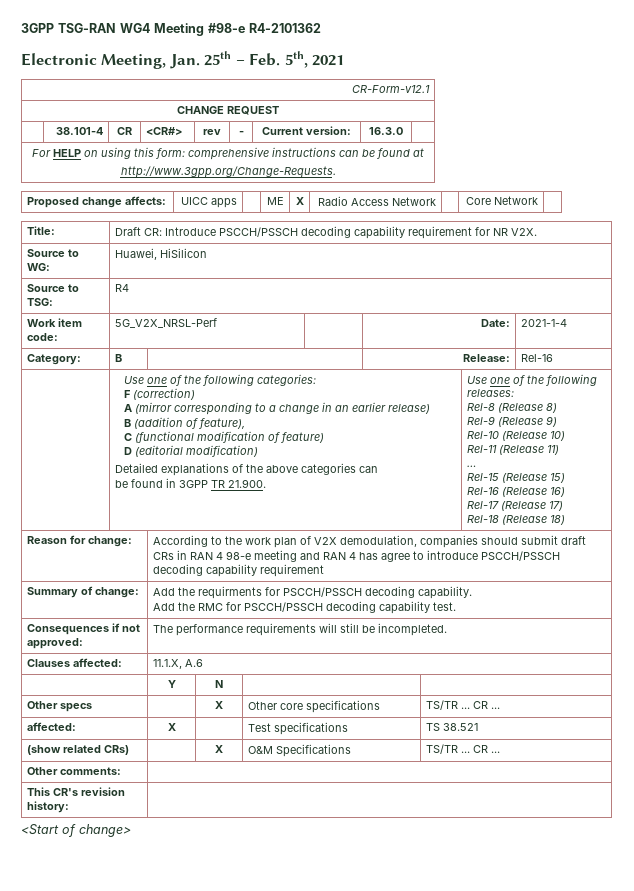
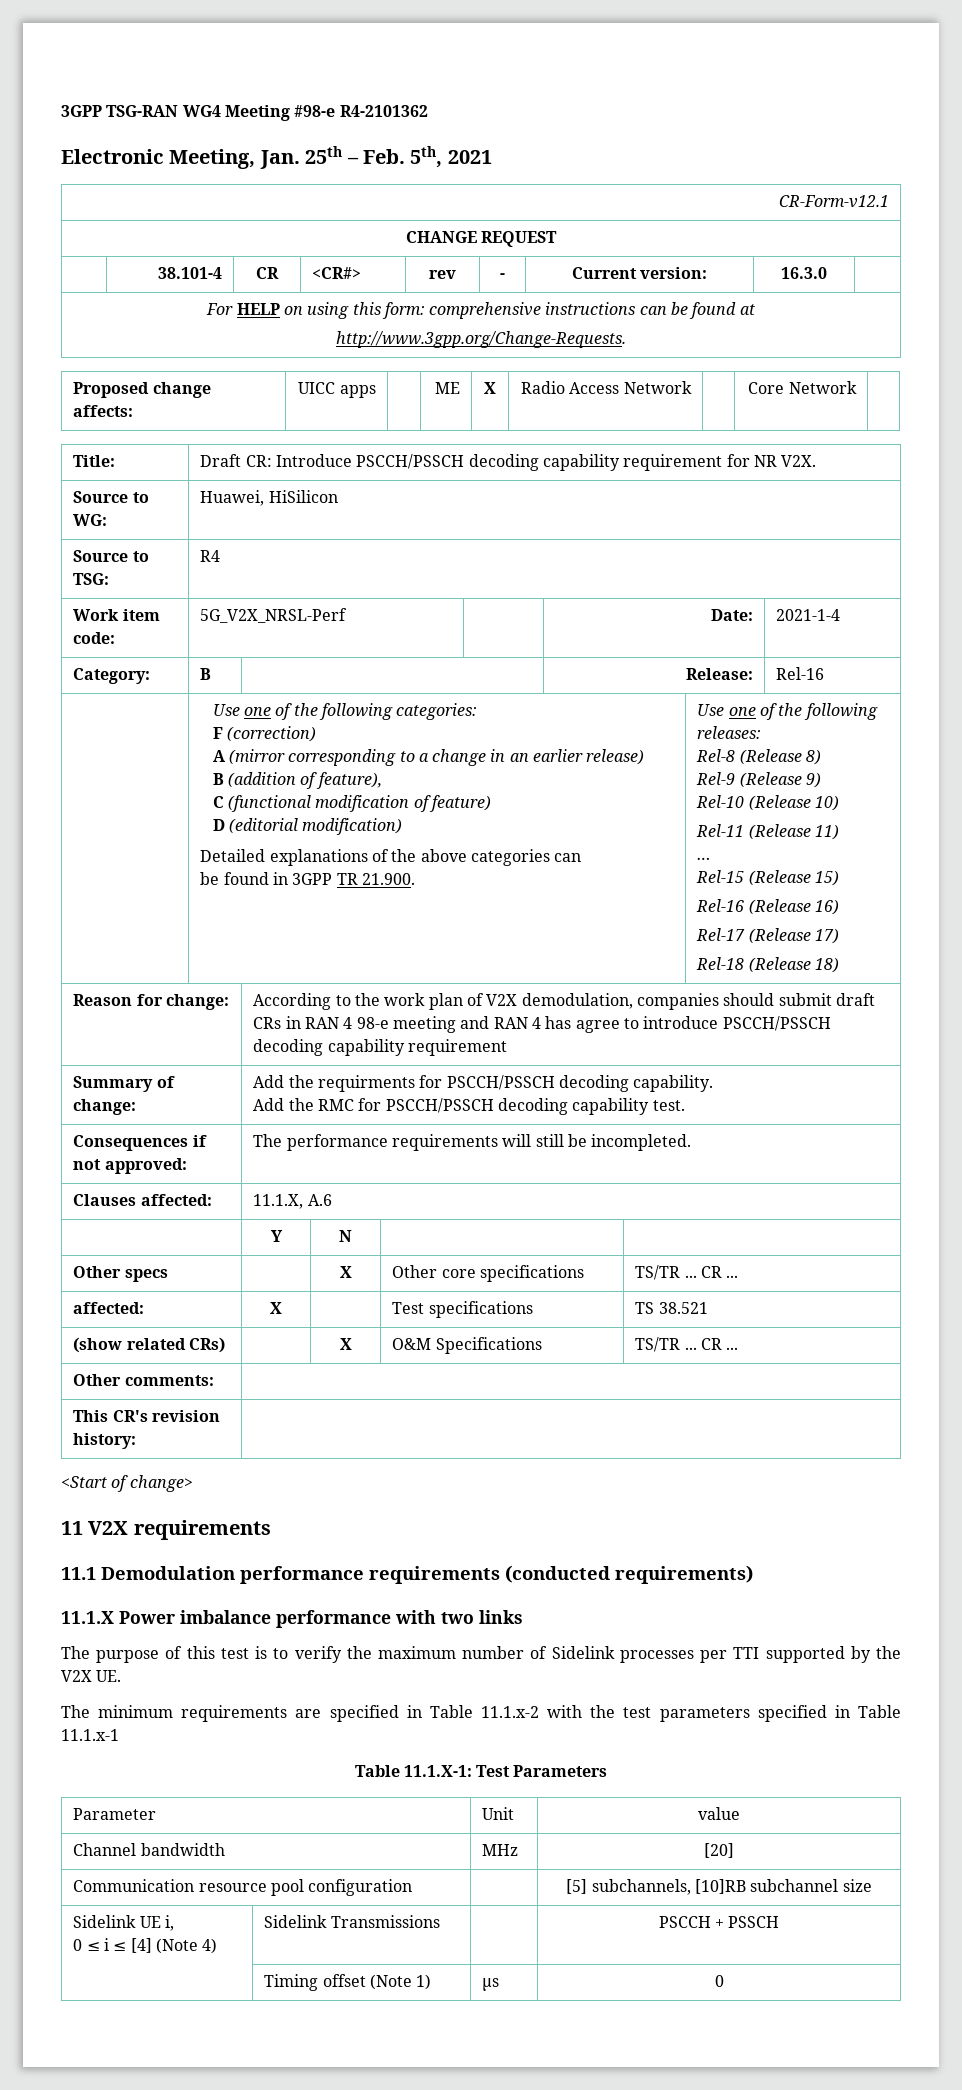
+ 11 V2X requirements
+ 11.1 Demodulation performance requirements (conducted requirements)
+ 11.1.X Power imbalance performance with two links
+ The purpose of this test is to verify the maximum number of Sidelink processes per TTI supported by the V2X UE.
+ The minimum requirements are specified in Table 11.1.x-2 with the test parameters specified in Table 11.1.x-1
+ Table 11.1.X-1: Test Parameters
+ Parameter | Unit | value
+ Channel bandwidth | MHz | [20]
+ Communication resource pool configuration | | [5] subchannels, [10]RB subchannel size
+ Sidelink UE i,
+ 0 ≤ i ≤ [4] (Note 4) | Sidelink Transmissions | | PSCCH + PSSCH
+ | Timing offset (Note 1) | μs | 0

